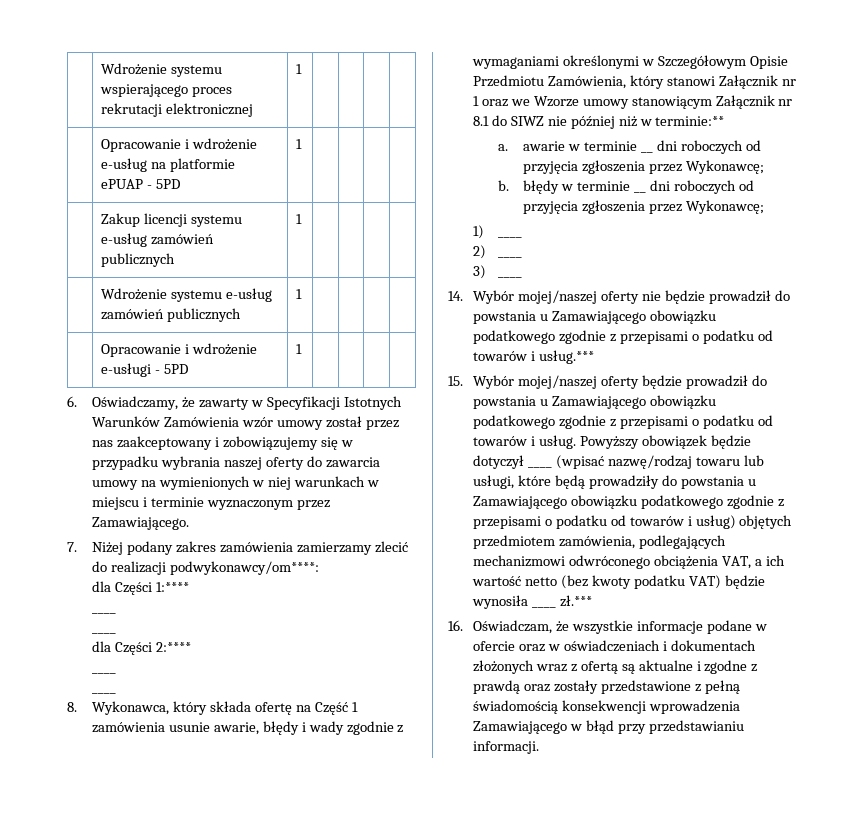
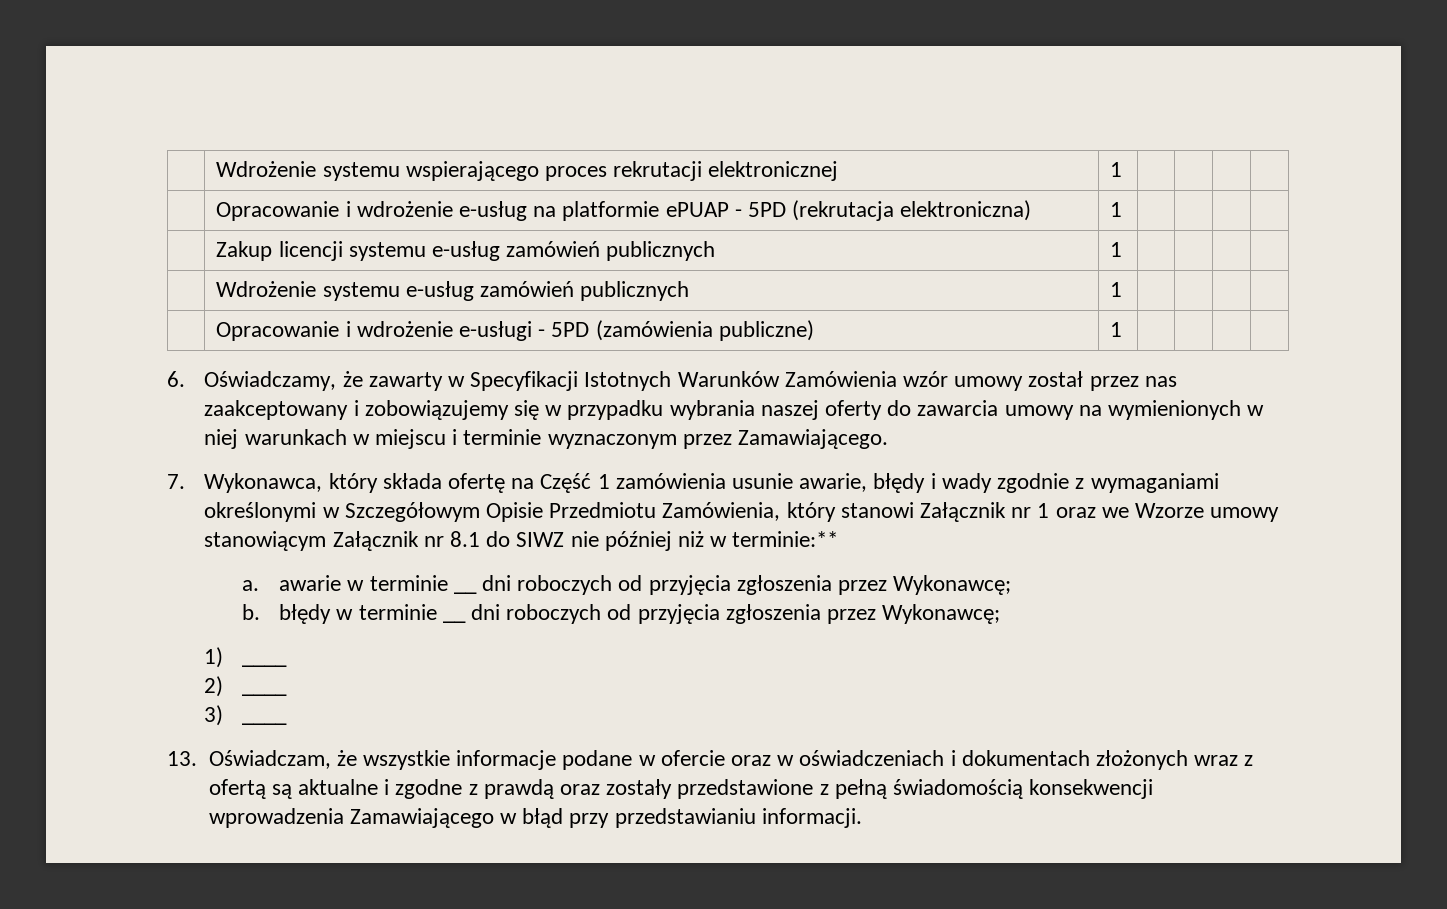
- | Opracowanie i wdrożenie e-usług na platformie ePUAP - 5PD | 1 | | | |
+ | Opracowanie i wdrożenie e-usług na platformie ePUAP - 5PD (rekrutacja elektroniczna) | 1 | | | |
- | Opracowanie i wdrożenie e-usługi - 5PD | 1 | | | |
+ | Opracowanie i wdrożenie e-usługi - 5PD (zamówienia publiczne) | 1 | | | |
- 7. Niżej podany zakres zamówienia zamierzamy zlecić do realizacji podwykonawcy/om****:
- dla Części 1:****
- ____
- ____
- dla Części 2:****
- ____
- ____
- 8. Wykonawca, który składa ofertę na Część 1 zamówienia usunie awarie, błędy i wady zgodnie z wymaganiami określonymi w Szczegółowym Opisie Przedmiotu Zamówienia, który stanowi Załącznik nr 1 oraz we Wzorze umowy stanowiącym Załącznik nr 8.1 do SIWZ nie później niż w terminie:**
+ 7. Wykonawca, który składa ofertę na Część 1 zamówienia usunie awarie, błędy i wady zgodnie z wymaganiami określonymi w Szczegółowym Opisie Przedmiotu Zamówienia, który stanowi Załącznik nr 1 oraz we Wzorze umowy stanowiącym Załącznik nr 8.1 do SIWZ nie później niż w terminie:**
- 14. Wybór mojej/naszej oferty nie będzie prowadził do powstania u Zamawiającego obowiązku podatkowego zgodnie z przepisami o podatku od towarów i usług.***
- 15. Wybór mojej/naszej oferty będzie prowadził do powstania u Zamawiającego obowiązku podatkowego zgodnie z przepisami o podatku od towarów i usług. Powyższy obowiązek będzie dotyczył ____ (wpisać nazwę/rodzaj towaru lub usługi, które będą prowadziły do powstania u Zamawiającego obowiązku podatkowego zgodnie z przepisami o podatku od towarów i usług) objętych przedmiotem zamówienia, podlegających mechanizmowi odwróconego obciążenia VAT, a ich wartość netto (bez kwoty podatku VAT) będzie wynosiła ____ zł.***
- 16. Oświadczam, że wszystkie informacje podane w ofercie oraz w oświadczeniach i dokumentach złożonych wraz z ofertą są aktualne i zgodne z prawdą oraz zostały przedstawione z pełną świadomością konsekwencji wprowadzenia Zamawiającego w błąd przy przedstawianiu informacji.
+ 13. Oświadczam, że wszystkie informacje podane w ofercie oraz w oświadczeniach i dokumentach złożonych wraz z ofertą są aktualne i zgodne z prawdą oraz zostały przedstawione z pełną świadomością konsekwencji wprowadzenia Zamawiającego w błąd przy przedstawianiu informacji.

